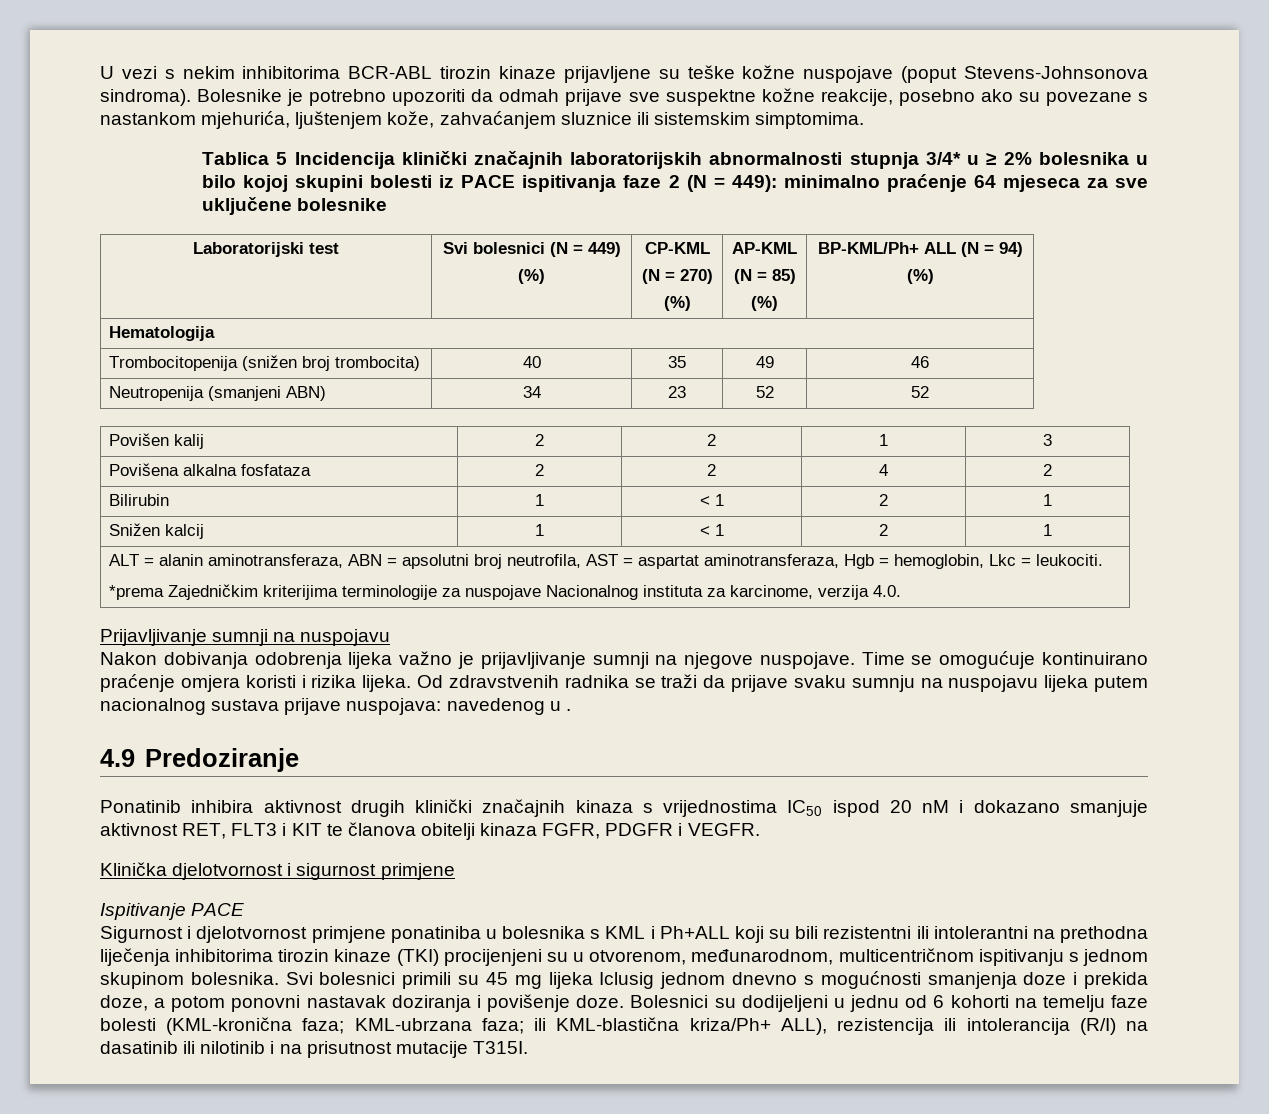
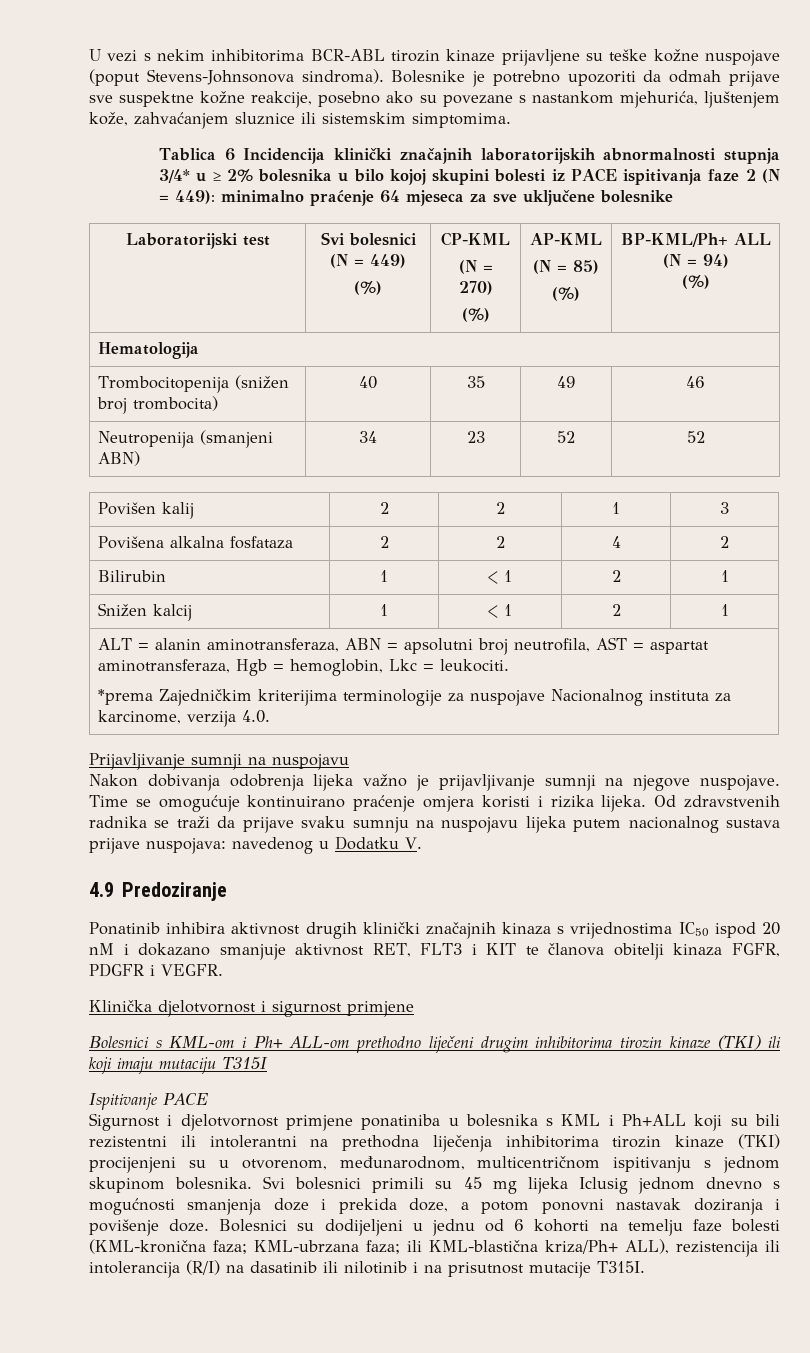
- Tablica 5 Incidencija klinički značajnih laboratorijskih abnormalnosti stupnja 3/4* u ≥ 2% bolesnika u bilo kojoj skupini bolesti iz PACE ispitivanja faze 2 (N = 449): minimalno praćenje 64 mjeseca za sve uključene bolesnike
+ Tablica 6 Incidencija klinički značajnih laboratorijskih abnormalnosti stupnja 3/4* u ≥ 2% bolesnika u bilo kojoj skupini bolesti iz PACE ispitivanja faze 2 (N = 449): minimalno praćenje 64 mjeseca za sve uključene bolesnike
- Od zdravstvenih radnika se traži da prijave svaku sumnju na nuspojavu lijeka putem nacionalnog sustava prijave nuspojava: navedenog u .
+ Od zdravstvenih radnika se traži da prijave svaku sumnju na nuspojavu lijeka putem nacionalnog sustava prijave nuspojava: navedenog u Dodatku V.
+ Bolesnici s KML-om i Ph+ ALL-om prethodno liječeni drugim inhibitorima tirozin kinaze (TKI) ili koji imaju mutaciju T315I

